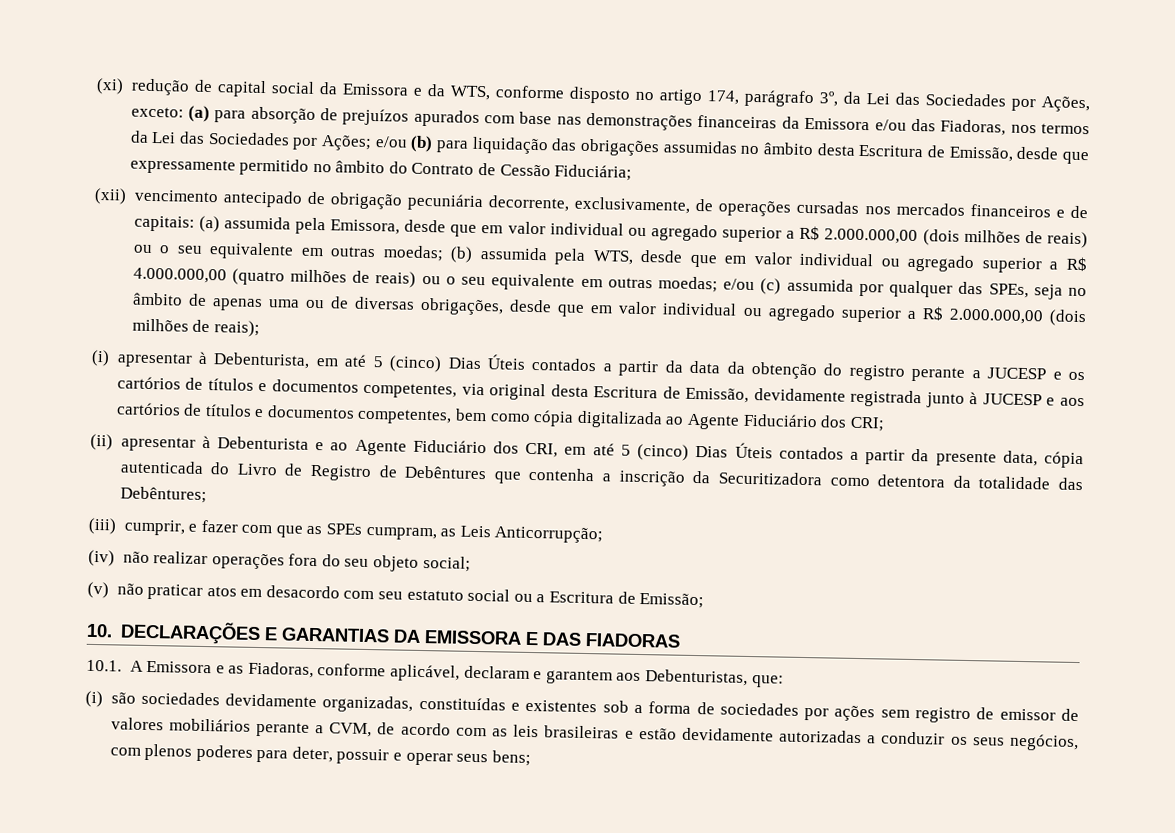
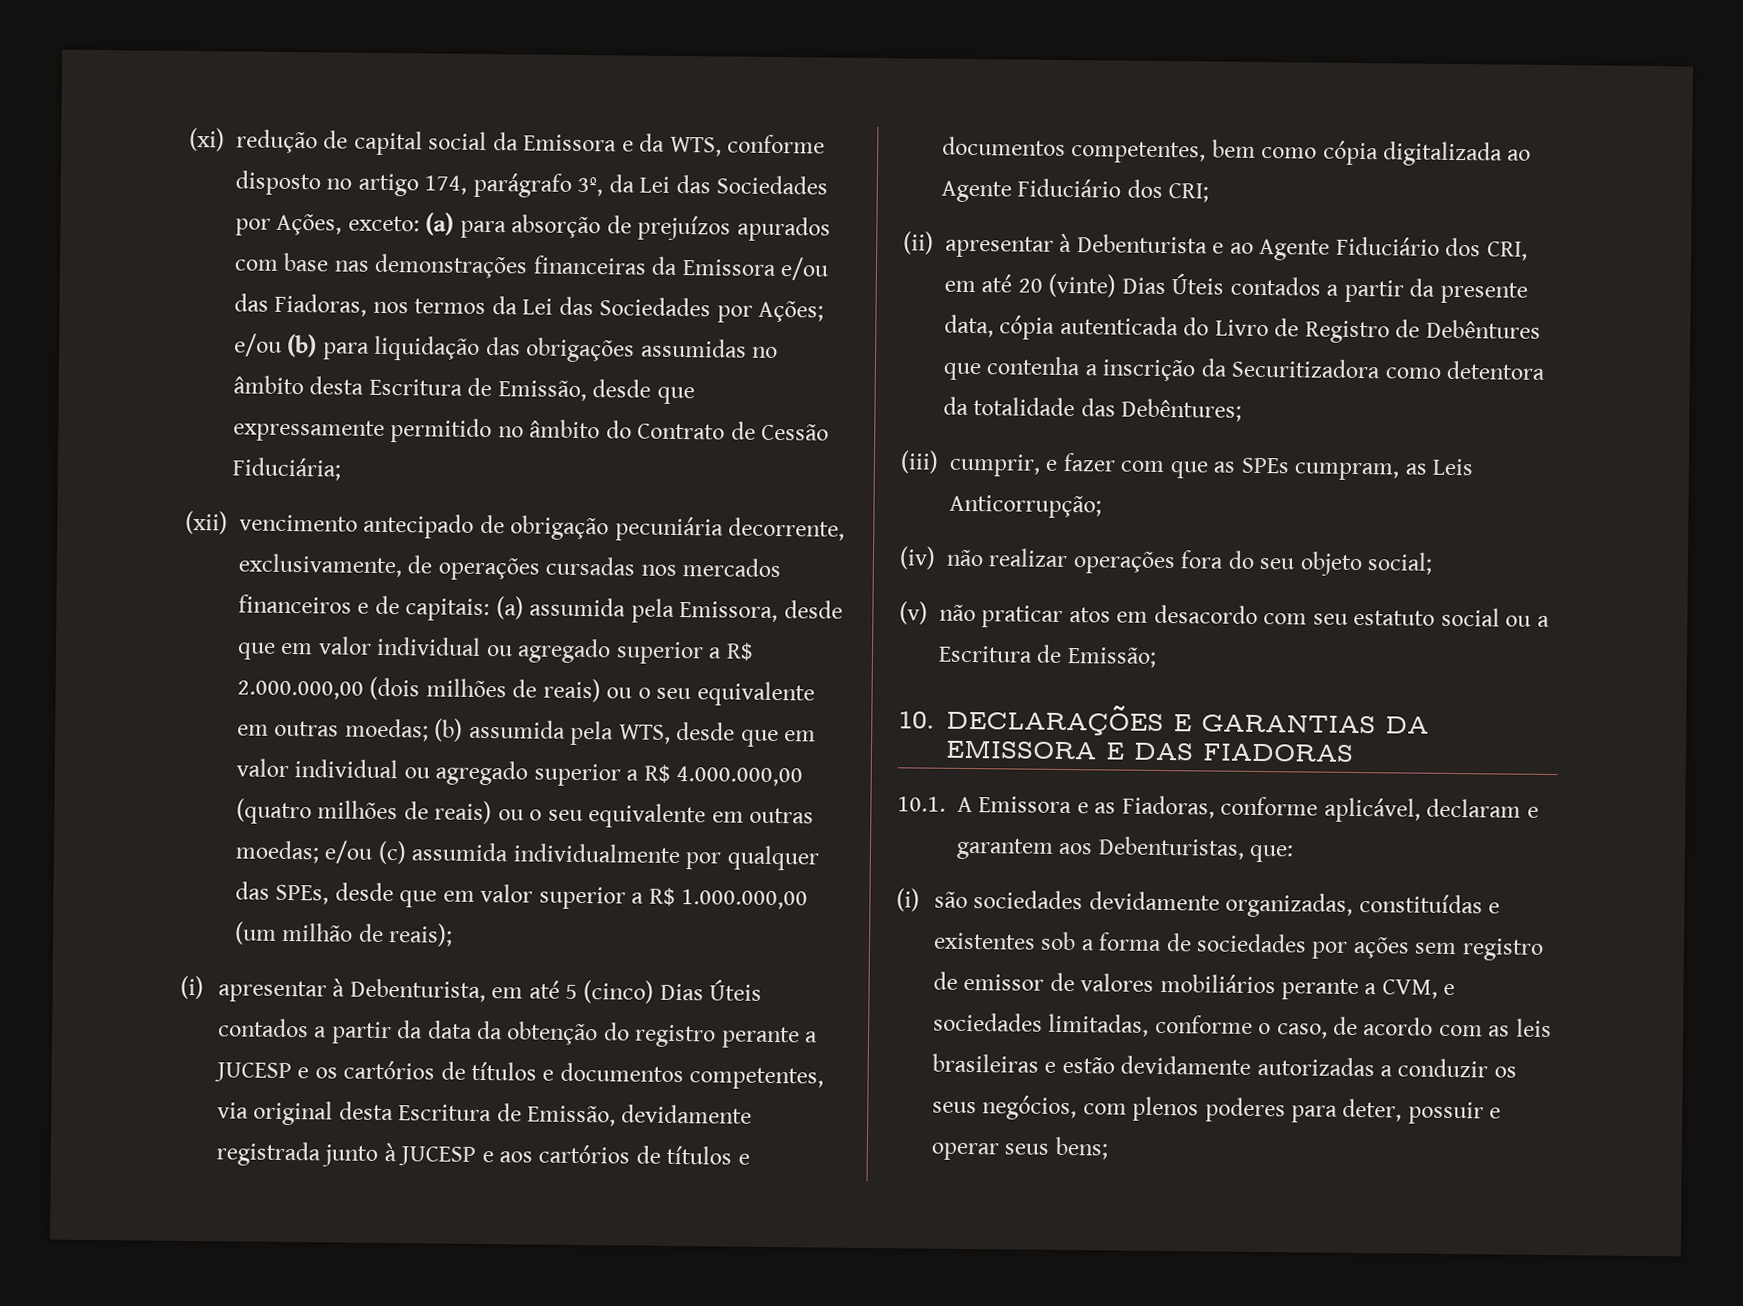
- e/ou (c) assumida por qualquer das SPEs, seja no âmbito de apenas uma ou de diversas obrigações, desde que em valor individual ou agregado superior a R$ 2.000.000,00 (dois milhões de reais);
+ e/ou (c) assumida individualmente por qualquer das SPEs, desde que em valor superior a R$ 1.000.000,00 (um milhão de reais);
- (ii) apresentar à Debenturista e ao Agente Fiduciário dos CRI, em até 5 (cinco) Dias Úteis contados a partir da presente data, cópia autenticada do Livro de Registro de Debêntures que contenha a inscrição da Securitizadora como detentora da totalidade das Debêntures;
+ (ii) apresentar à Debenturista e ao Agente Fiduciário dos CRI, em até 20 (vinte) Dias Úteis contados a partir da presente data, cópia autenticada do Livro de Registro de Debêntures que contenha a inscrição da Securitizadora como detentora da totalidade das Debêntures;
- (i) são sociedades devidamente organizadas, constituídas e existentes sob a forma de sociedades por ações sem registro de emissor de valores mobiliários perante a CVM, de acordo com as leis brasileiras e estão devidamente autorizadas a conduzir os seus negócios, com plenos poderes para deter, possuir e operar seus bens;
+ (i) são sociedades devidamente organizadas, constituídas e existentes sob a forma de sociedades por ações sem registro de emissor de valores mobiliários perante a CVM, e sociedades limitadas, conforme o caso, de acordo com as leis brasileiras e estão devidamente autorizadas a conduzir os seus negócios, com plenos poderes para deter, possuir e operar seus bens;

